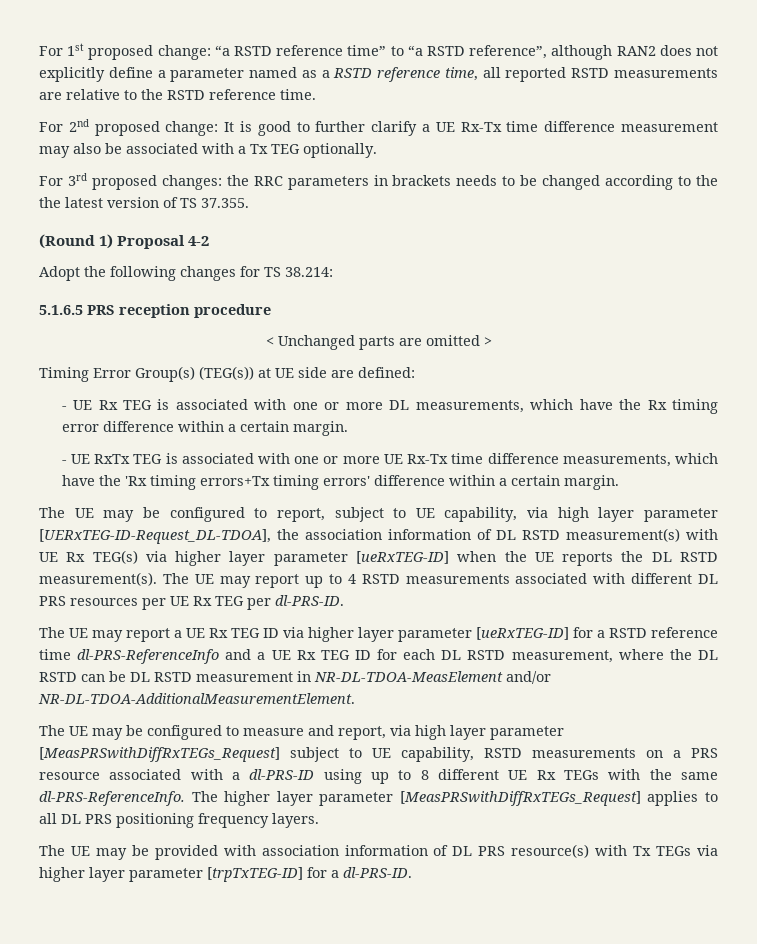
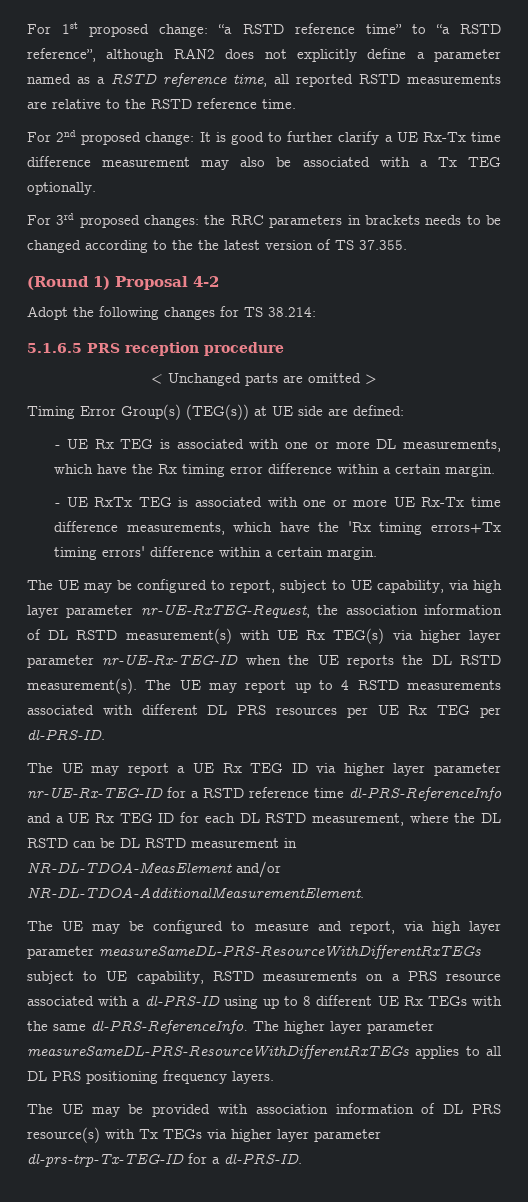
- The UE may be configured to report, subject to UE capability, via high layer parameter [UERxTEG-ID-Request_DL-TDOA], the association information of DL RSTD measurement(s) with UE Rx TEG(s) via higher layer parameter [ueRxTEG-ID] when the UE reports the DL RSTD measurement(s).
+ The UE may be configured to report, subject to UE capability, via high layer parameter nr-UE-RxTEG-Request, the association information of DL RSTD measurement(s) with UE Rx TEG(s) via higher layer parameter nr-UE-Rx-TEG-ID when the UE reports the DL RSTD measurement(s).
- The UE may report a UE Rx TEG ID via higher layer parameter [ueRxTEG-ID] for a RSTD reference time dl-PRS-ReferenceInfo and a UE Rx TEG ID for each DL RSTD measurement, where the DL RSTD can be DL RSTD measurement in NR-DL-TDOA-MeasElement and/or NR-DL-TDOA-AdditionalMeasurementElement.
+ The UE may report a UE Rx TEG ID via higher layer parameter nr-UE-Rx-TEG-ID for a RSTD reference time dl-PRS-ReferenceInfo and a UE Rx TEG ID for each DL RSTD measurement, where the DL RSTD can be DL RSTD measurement in NR-DL-TDOA-MeasElement and/or NR-DL-TDOA-AdditionalMeasurementElement.
- The UE may be configured to measure and report, via high layer parameter [MeasPRSwithDiffRxTEGs_Request] subject to UE capability, RSTD measurements on a PRS resource associated with a dl-PRS-ID using up to 8 different UE Rx TEGs with the same dl-PRS-ReferenceInfo.
+ The UE may be configured to measure and report, via high layer parameter measureSameDL-PRS-ResourceWithDifferentRxTEGs subject to UE capability, RSTD measurements on a PRS resource associated with a dl-PRS-ID using up to 8 different UE Rx TEGs with the same dl-PRS-ReferenceInfo.
- The higher layer parameter [MeasPRSwithDiffRxTEGs_Request] applies to all DL PRS positioning frequency layers.
+ The higher layer parameter measureSameDL-PRS-ResourceWithDifferentRxTEGs applies to all DL PRS positioning frequency layers.
- The UE may be provided with association information of DL PRS resource(s) with Tx TEGs via higher layer parameter [trpTxTEG-ID] for a dl-PRS-ID.
+ The UE may be provided with association information of DL PRS resource(s) with Tx TEGs via higher layer parameter dl-prs-trp-Tx-TEG-ID for a dl-PRS-ID.

